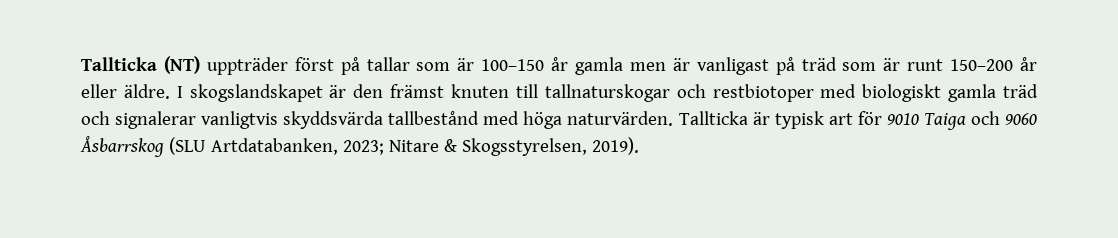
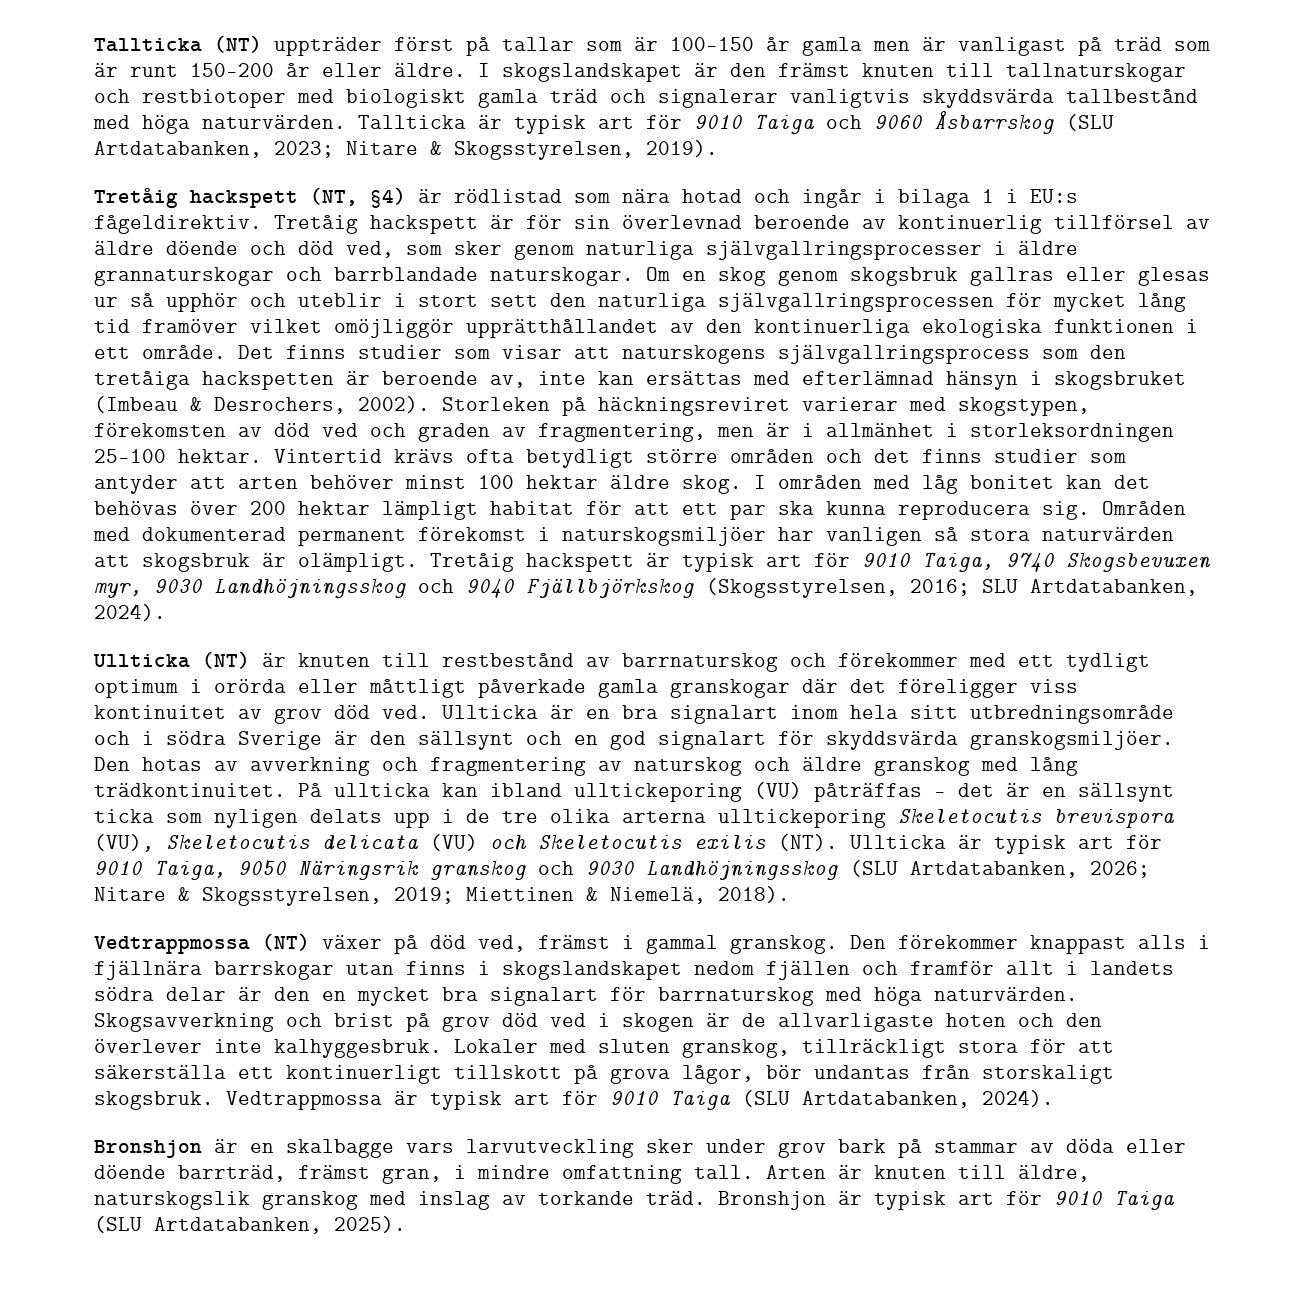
+ Tretåig hackspett (NT, §4) är rödlistad som nära hotad och ingår i bilaga 1 i EU:s fågeldirektiv. Tretåig hackspett är för sin överlevnad beroende av kontinuerlig tillförsel av äldre döende och död ved, som sker genom naturliga självgallringsprocesser i äldre grannaturskogar och barrblandade naturskogar. Om en skog genom skogsbruk gallras eller glesas ur så upphör och uteblir i stort sett den naturliga självgallringsprocessen för mycket lång tid framöver vilket omöjliggör upprätthållandet av den kontinuerliga ekologiska funktionen i ett område. Det finns studier som visar att naturskogens självgallringsprocess som den tretåiga hackspetten är beroende av, inte kan ersättas med efterlämnad hänsyn i skogsbruket (Imbeau & Desrochers, 2002). Storleken på häckningsreviret varierar med skogstypen, förekomsten av död ved och graden av fragmentering, men är i allmänhet i storleksordningen 25–100 hektar. Vintertid krävs ofta betydligt större områden och det finns studier som antyder att arten behöver minst 100 hektar äldre skog. I områden med låg bonitet kan det behövas över 200 hektar lämpligt habitat för att ett par ska kunna reproducera sig. Områden med dokumenterad permanent förekomst i naturskogsmiljöer har vanligen så stora naturvärden att skogsbruk är olämpligt. Tretåig hackspett är typisk art för 9010 Taiga, 9740 Skogsbevuxen myr, 9030 Landhöjningsskog och 9040 Fjällbjörkskog (Skogsstyrelsen, 2016; SLU Artdatabanken, 2024).
+ Ullticka (NT) är knuten till restbestånd av barrnaturskog och förekommer med ett tydligt optimum i orörda eller måttligt påverkade gamla granskogar där det föreligger viss kontinuitet av grov död ved. Ullticka är en bra signalart inom hela sitt utbredningsområde och i södra Sverige är den sällsynt och en god signalart för skyddsvärda granskogsmiljöer. Den hotas av avverkning och fragmentering av naturskog och äldre granskog med lång trädkontinuitet. På ullticka kan ibland ulltickeporing (VU) påträffas - det är en sällsynt ticka som nyligen delats upp i de tre olika arterna ulltickeporing Skeletocutis brevispora (VU), Skeletocutis delicata (VU) och Skeletocutis exilis (NT). Ullticka är typisk art för 9010 Taiga, 9050 Näringsrik granskog och 9030 Landhöjningsskog (SLU Artdatabanken, 2026; Nitare & Skogsstyrelsen, 2019; Miettinen & Niemelä, 2018).
+ Vedtrappmossa (NT) växer på död ved, främst i gammal granskog. Den förekommer knappast alls i fjällnära barrskogar utan finns i skogslandskapet nedom fjällen och framför allt i landets södra delar är den en mycket bra signalart för barrnaturskog med höga naturvärden. Skogsavverkning och brist på grov död ved i skogen är de allvarligaste hoten och den överlever inte kalhyggesbruk. Lokaler med sluten granskog, tillräckligt stora för att säkerställa ett kontinuerligt tillskott på grova lågor, bör undantas från storskaligt skogsbruk. Vedtrappmossa är typisk art för 9010 Taiga (SLU Artdatabanken, 2024).
+ Bronshjon är en skalbagge vars larvutveckling sker under grov bark på stammar av döda eller döende barrträd, främst gran, i mindre omfattning tall. Arten är knuten till äldre, naturskogslik granskog med inslag av torkande träd. Bronshjon är typisk art för 9010 Taiga (SLU Artdatabanken, 2025).

